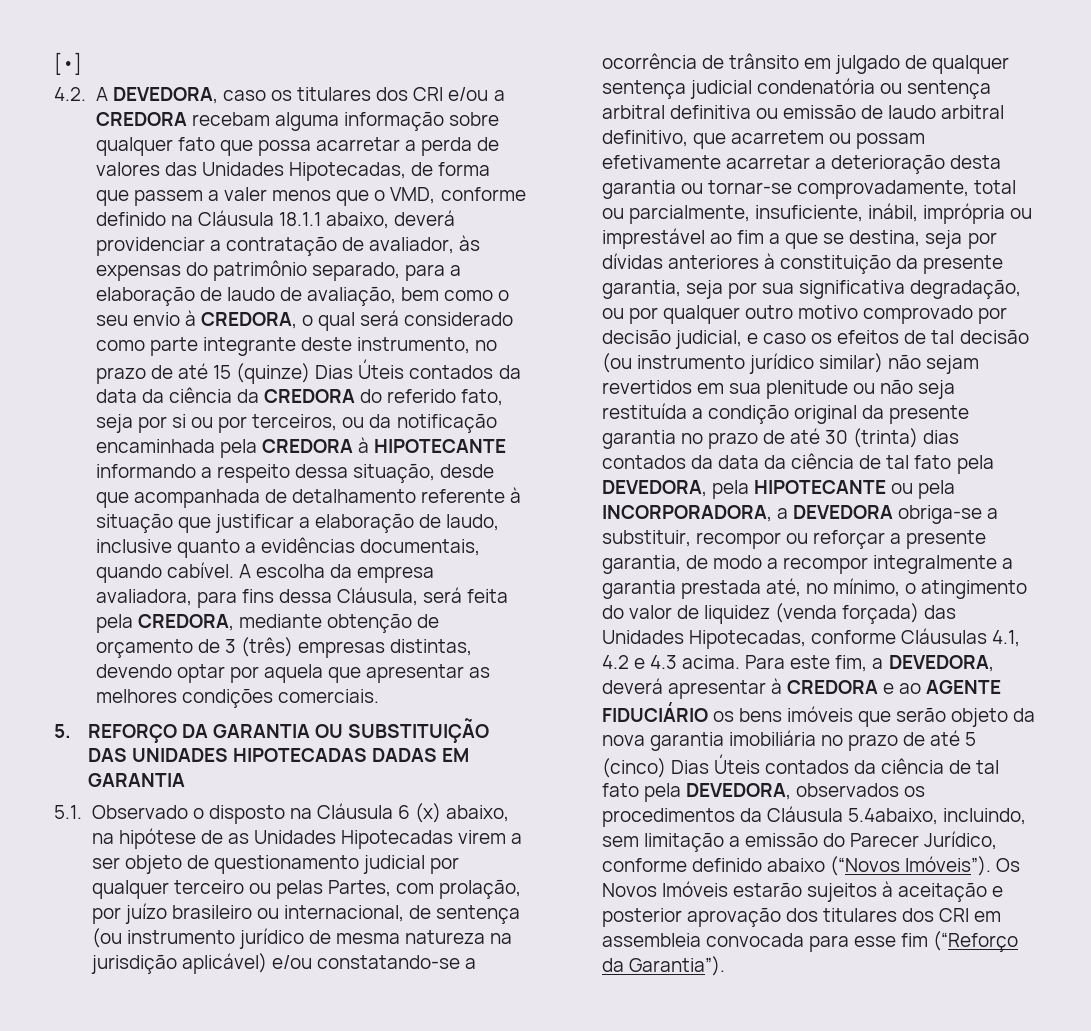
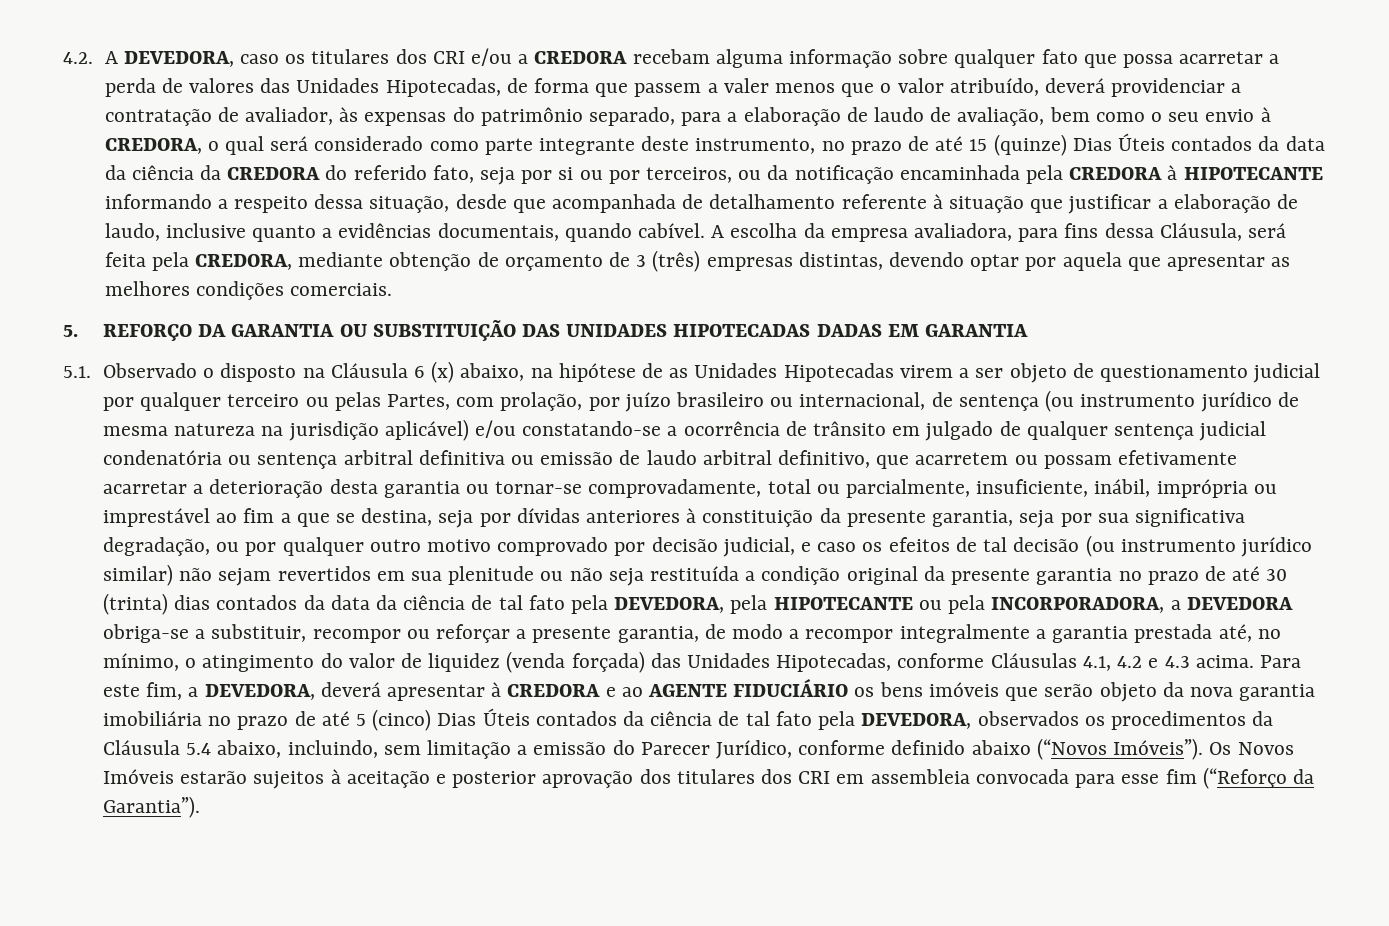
- [•]
- 4.2. A DEVEDORA, caso os titulares dos CRI e/ou a CREDORA recebam alguma informação sobre qualquer fato que possa acarretar a perda de valores das Unidades Hipotecadas, de forma que passem a valer menos que o VMD, conforme definido na Cláusula 18.1.1 abaixo, deverá providenciar a contratação de avaliador, às expensas do patrimônio separado, para a elaboração de laudo de avaliação, bem como o seu envio à CREDORA, o qual será considerado como parte integrante deste instrumento, no prazo de até 15 (quinze) Dias Úteis contados da data da ciência da CREDORA do referido fato, seja por si ou por terceiros, ou da notificação encaminhada pela CREDORA à HIPOTECANTE informando a respeito dessa situação, desde que acompanhada de detalhamento referente à situação que justificar a elaboração de laudo, inclusive quanto a evidências documentais, quando cabível.
+ 4.2. A DEVEDORA, caso os titulares dos CRI e/ou a CREDORA recebam alguma informação sobre qualquer fato que possa acarretar a perda de valores das Unidades Hipotecadas, de forma que passem a valer menos que o valor atribuído, deverá providenciar a contratação de avaliador, às expensas do patrimônio separado, para a elaboração de laudo de avaliação, bem como o seu envio à CREDORA, o qual será considerado como parte integrante deste instrumento, no prazo de até 15 (quinze) Dias Úteis contados da data da ciência da CREDORA do referido fato, seja por si ou por terceiros, ou da notificação encaminhada pela CREDORA à HIPOTECANTE informando a respeito dessa situação, desde que acompanhada de detalhamento referente à situação que justificar a elaboração de laudo, inclusive quanto a evidências documentais, quando cabível.
- Para este fim, a DEVEDORA, deverá apresentar à CREDORA e ao AGENTE FIDUCIÁRIO os bens imóveis que serão objeto da nova garantia imobiliária no prazo de até 5 (cinco) Dias Úteis contados da ciência de tal fato pela DEVEDORA, observados os procedimentos da Cláusula 5.4abaixo, incluindo, sem limitação a emissão do Parecer Jurídico, conforme definido abaixo (“Novos Imóveis”).
+ Para este fim, a DEVEDORA, deverá apresentar à CREDORA e ao AGENTE FIDUCIÁRIO os bens imóveis que serão objeto da nova garantia imobiliária no prazo de até 5 (cinco) Dias Úteis contados da ciência de tal fato pela DEVEDORA, observados os procedimentos da Cláusula 5.4 abaixo, incluindo, sem limitação a emissão do Parecer Jurídico, conforme definido abaixo (“Novos Imóveis”).

